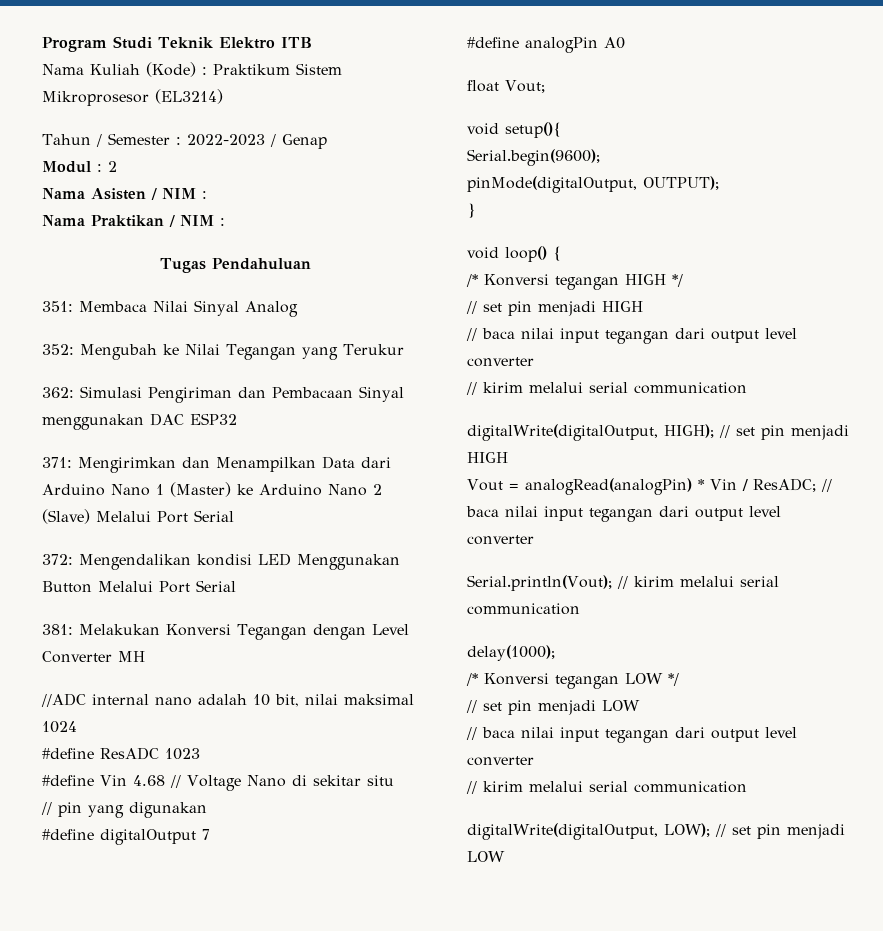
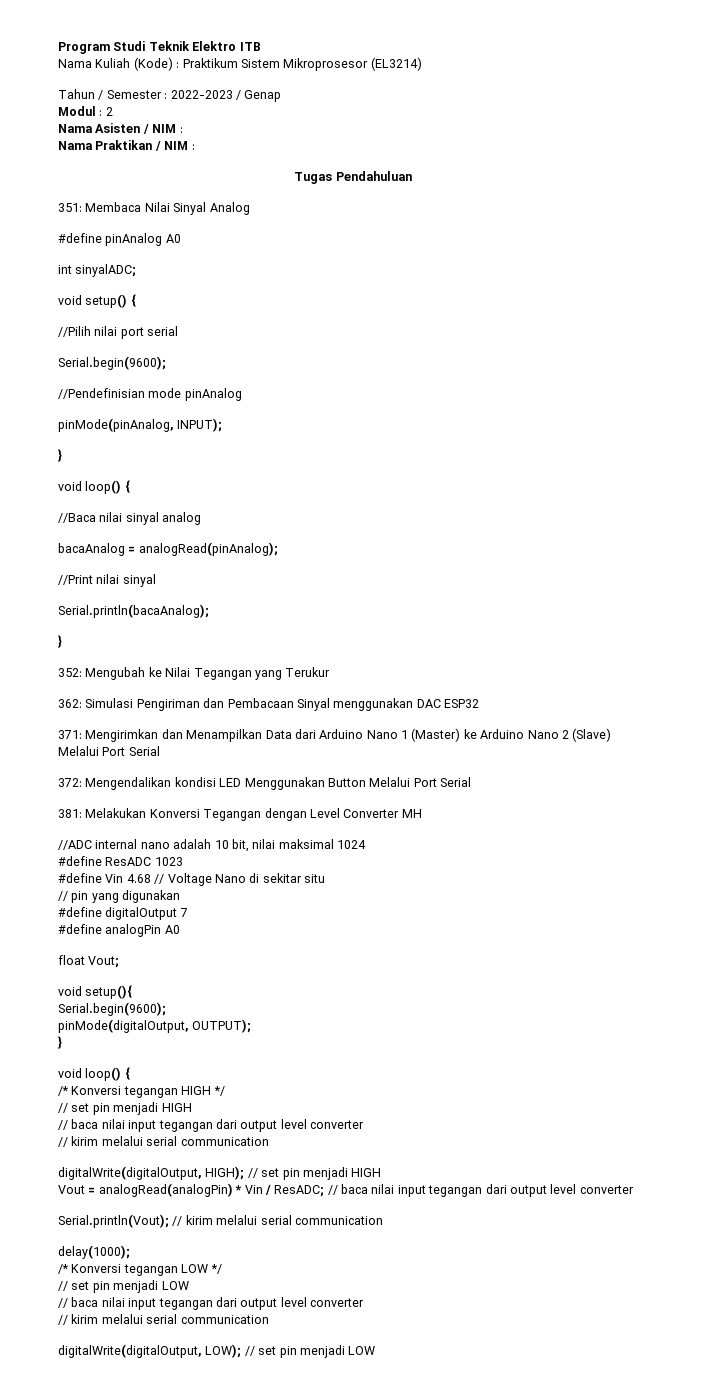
+ #define pinAnalog A0
+ int sinyalADC;
+ void setup() {
+ //Pilih nilai port serial
+ Serial.begin(9600);
+ //Pendefinisian mode pinAnalog
+ pinMode(pinAnalog, INPUT);
+ }
+ void loop() {
+ //Baca nilai sinyal analog
+ bacaAnalog = analogRead(pinAnalog);
+ //Print nilai sinyal
+ Serial.println(bacaAnalog);
+ }

